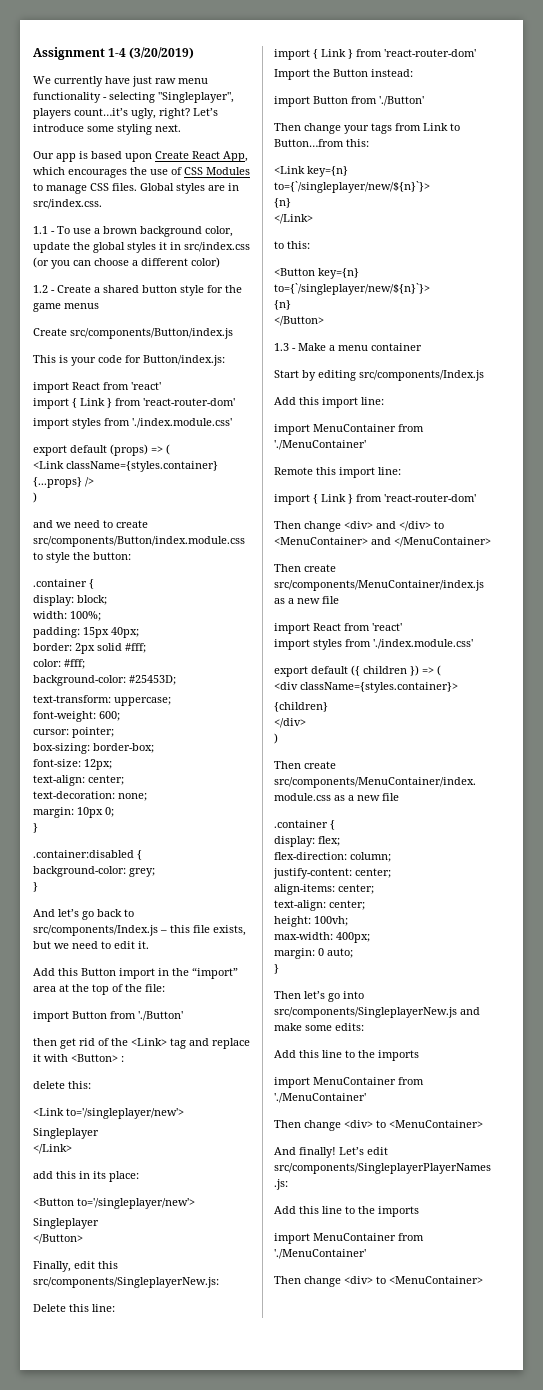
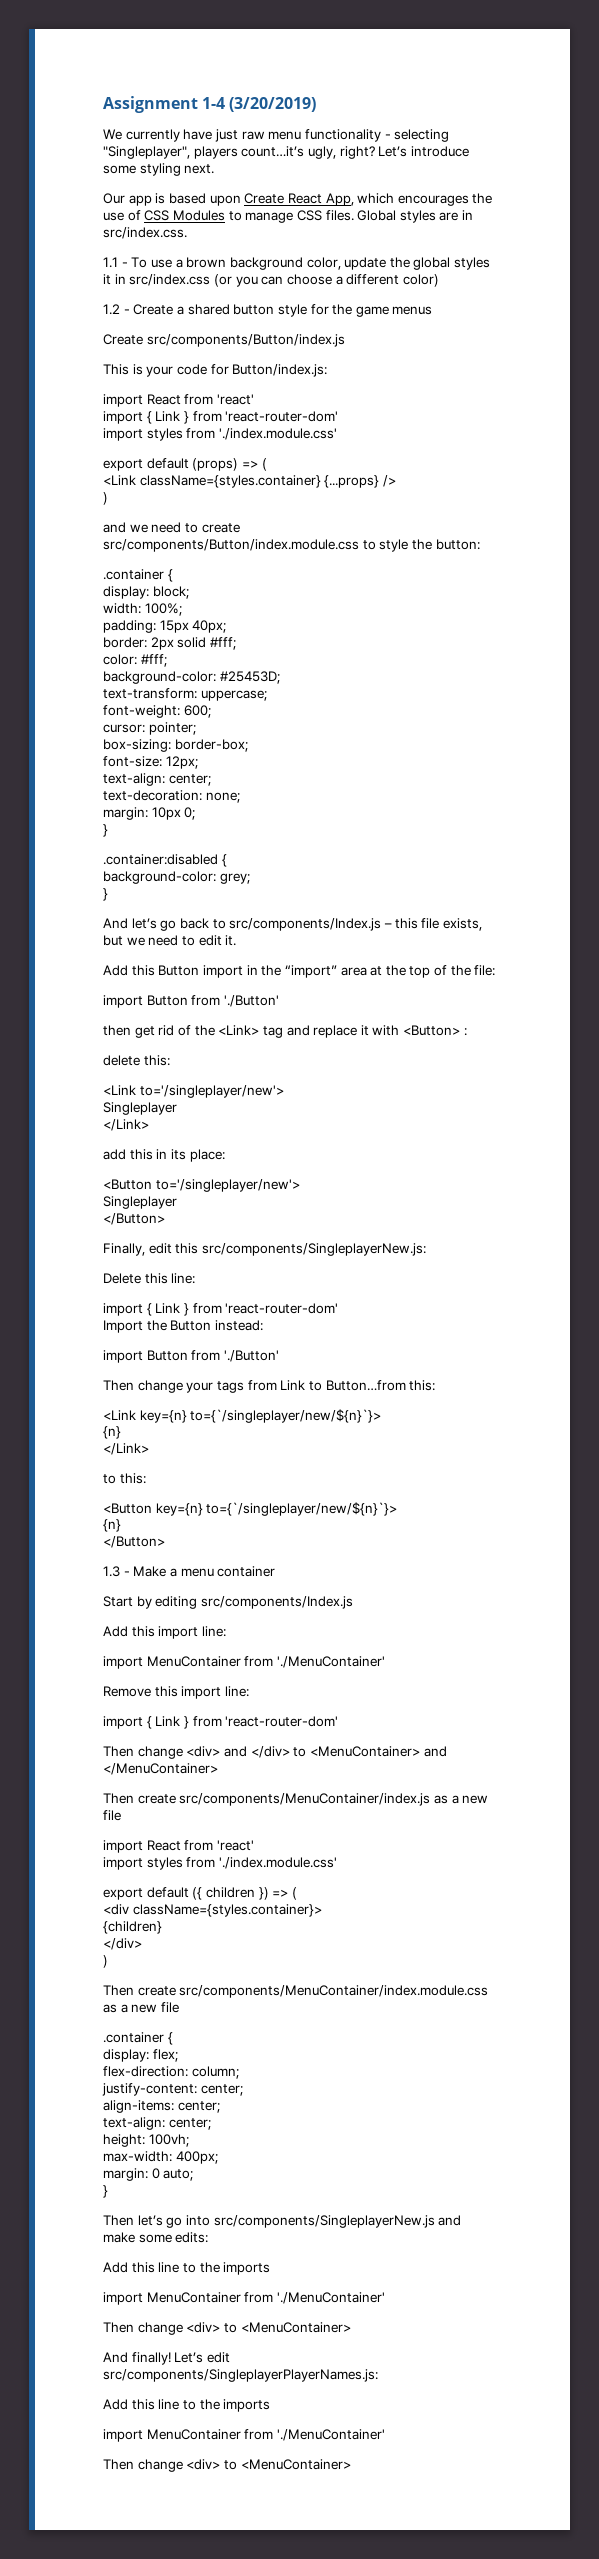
- Remote this import line:
+ Remove this import line:

